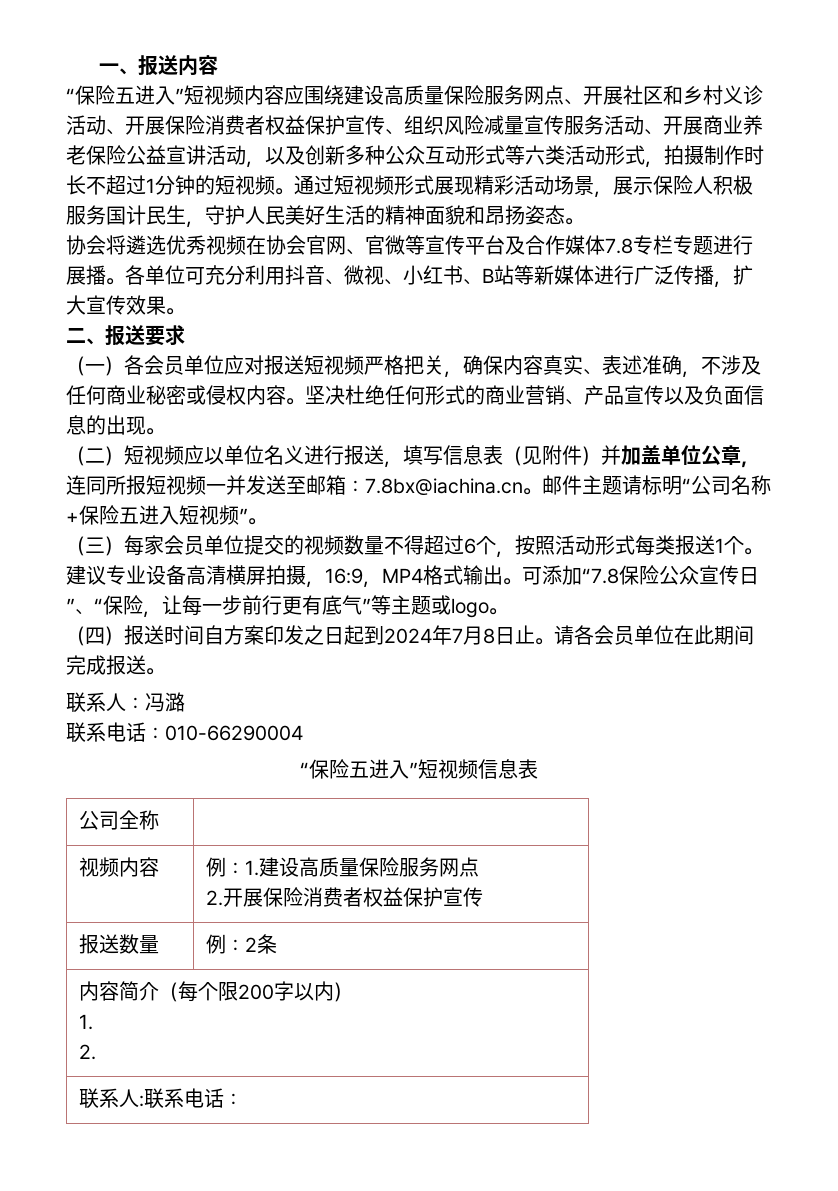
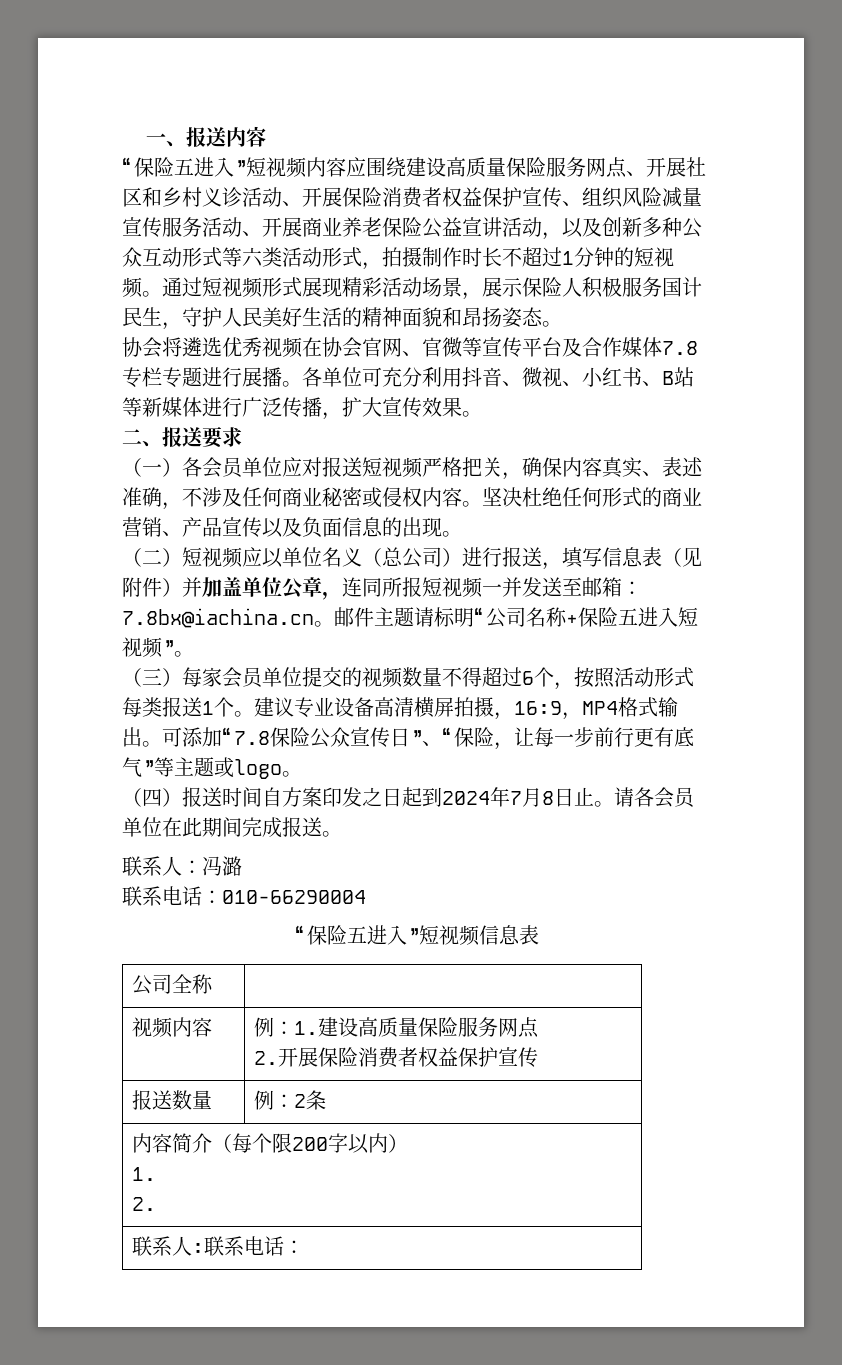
- （二）短视频应以单位名义进行报送，填写信息表（见附件）并加盖单位公章，连同所报短视频一并发送至邮箱：7.8bx@iachina.cn。
+ （二）短视频应以单位名义（总公司）进行报送，填写信息表（见附件）并加盖单位公章，连同所报短视频一并发送至邮箱：7.8bx@iachina.cn。

